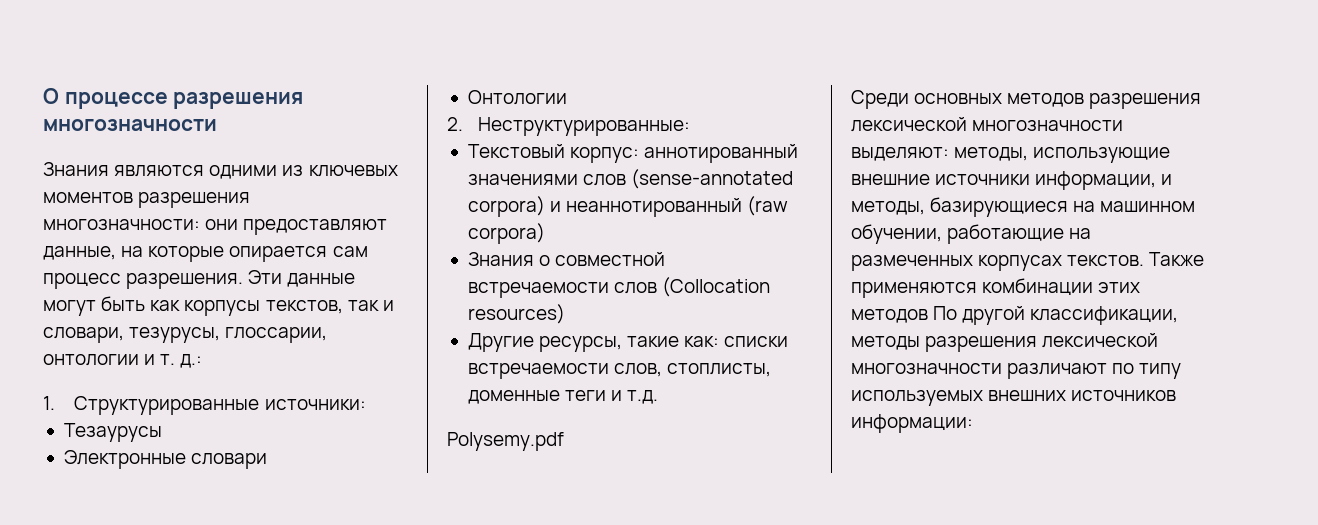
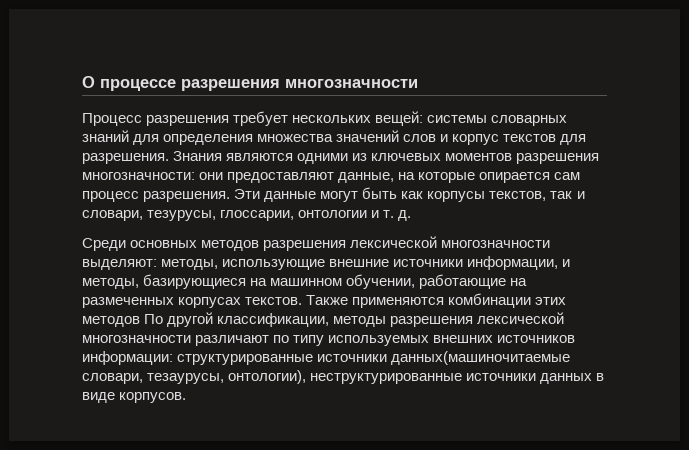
+ Процесс разрешения требует нескольких вещей: системы словарных знаний для определения множества значений слов и корпус текстов для разрешения.
- Эти данные могут быть как корпусы текстов, так и словари, тезурусы, глоссарии, онтологии и т. д.:
- 1. Структурированные источники:
- Тезаурусы
- Электронные словари
- Онтологии
- 2. Неструктурированные:
- Текстовый корпус: аннотированный значениями слов (sense-annotated corpora) и неаннотированный (raw corpora)
- Знания о совместной встречаемости слов (Collocation resources)
- Другие ресурсы, такие как: списки встречаемости слов, стоплисты, доменные теги и т.д.
- Polysemy.pdf
+ Эти данные могут быть как корпусы текстов, так и словари, тезурусы, глоссарии, онтологии и т. д.
- Также применяются комбинации этих методов По другой классификации, методы разрешения лексической многозначности различают по типу используемых внешних источников информации:
+ Также применяются комбинации этих методов По другой классификации, методы разрешения лексической многозначности различают по типу используемых внешних источников информации: структурированные источники данных(машиночитаемые словари, тезаурусы, онтологии), неструктурированные источники данных в виде корпусов.

